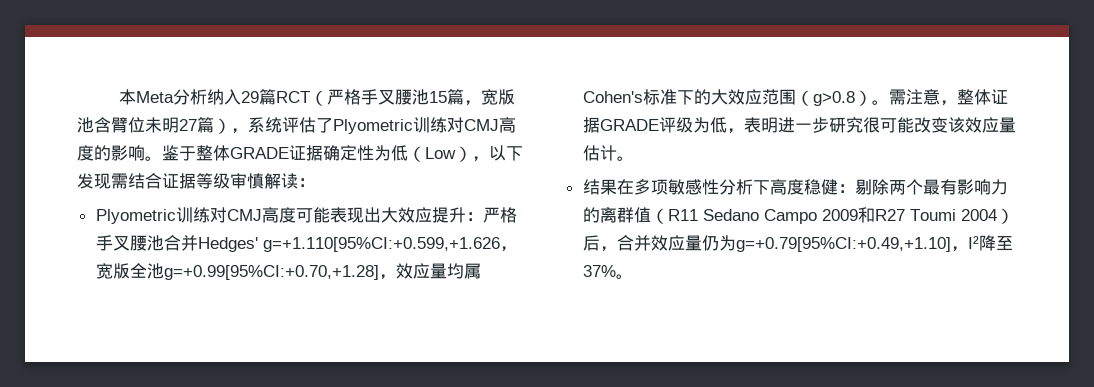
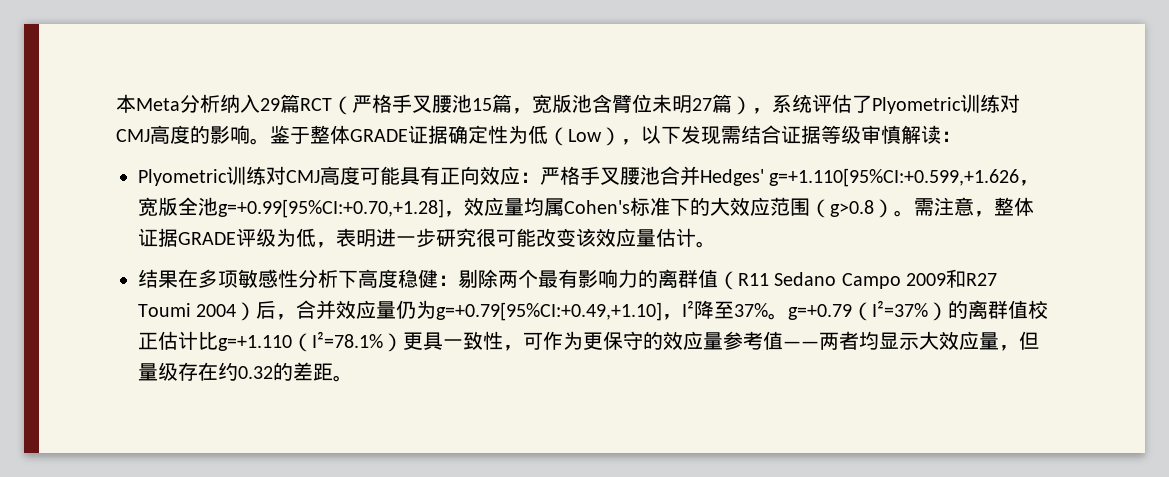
- Plyometric训练对CMJ高度可能表现出大效应提升：严格手叉腰池合并Hedges' g=+1.110[95%CI:+0.599,+1.626，宽版全池g=+0.99[95%CI:+0.70,+1.28]，效应量均属Cohen's标准下的大效应范围（g>0.8）。
+ Plyometric训练对CMJ高度可能具有正向效应：严格手叉腰池合并Hedges' g=+1.110[95%CI:+0.599,+1.626，宽版全池g=+0.99[95%CI:+0.70,+1.28]，效应量均属Cohen's标准下的大效应范围（g>0.8）。
- 结果在多项敏感性分析下高度稳健：剔除两个最有影响力的离群值（R11 Sedano Campo 2009和R27 Toumi 2004）后，合并效应量仍为g=+0.79[95%CI:+0.49,+1.10]，I²降至37%。
+ 结果在多项敏感性分析下高度稳健：剔除两个最有影响力的离群值（R11 Sedano Campo 2009和R27 Toumi 2004）后，合并效应量仍为g=+0.79[95%CI:+0.49,+1.10]，I²降至37%。g=+0.79（I²=37%）的离群值校正估计比g=+1.110（I²=78.1%）更具一致性，可作为更保守的效应量参考值——两者均显示大效应量，但量级存在约0.32的差距。

